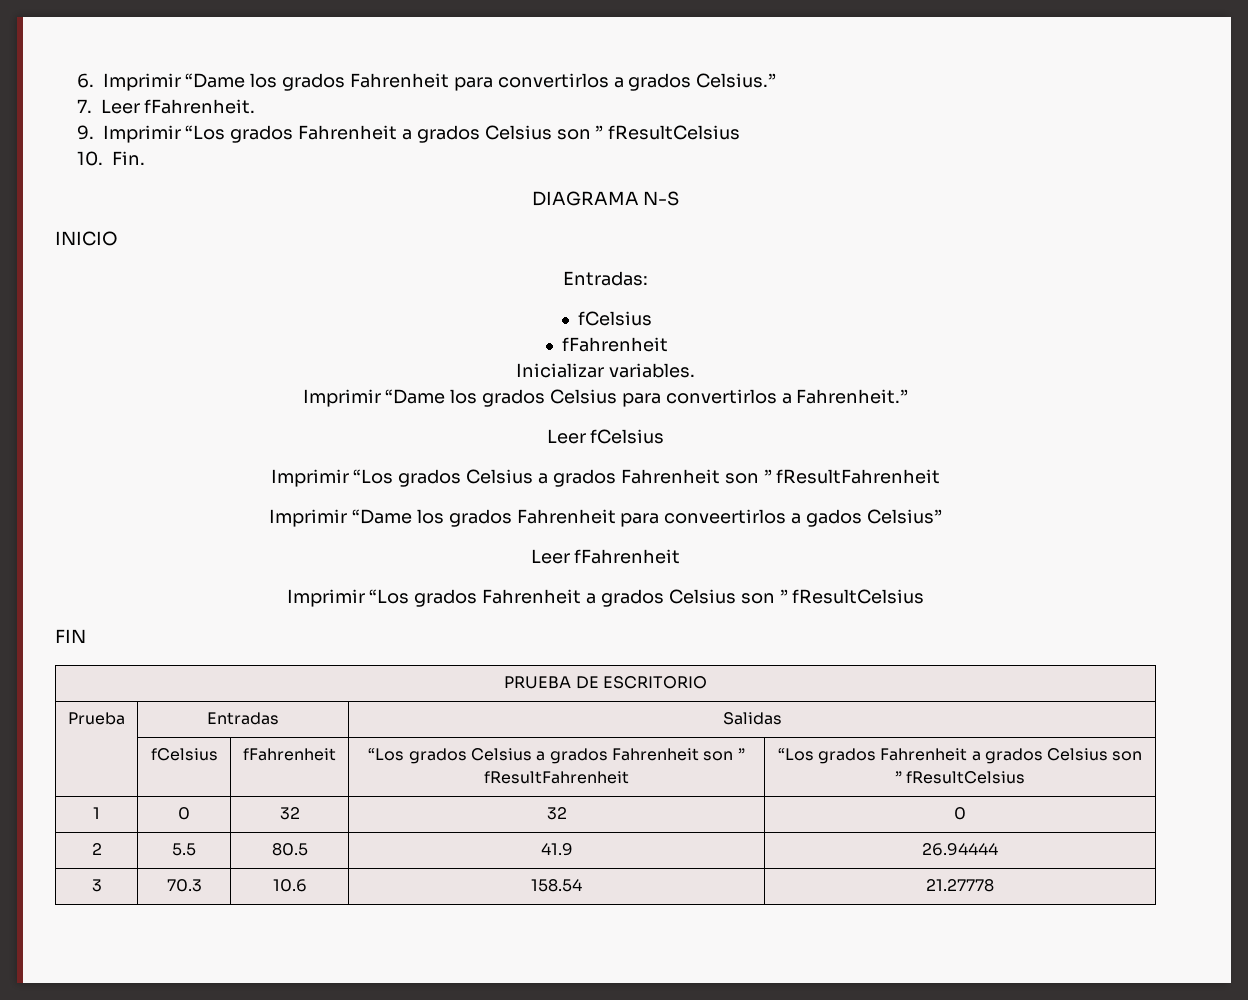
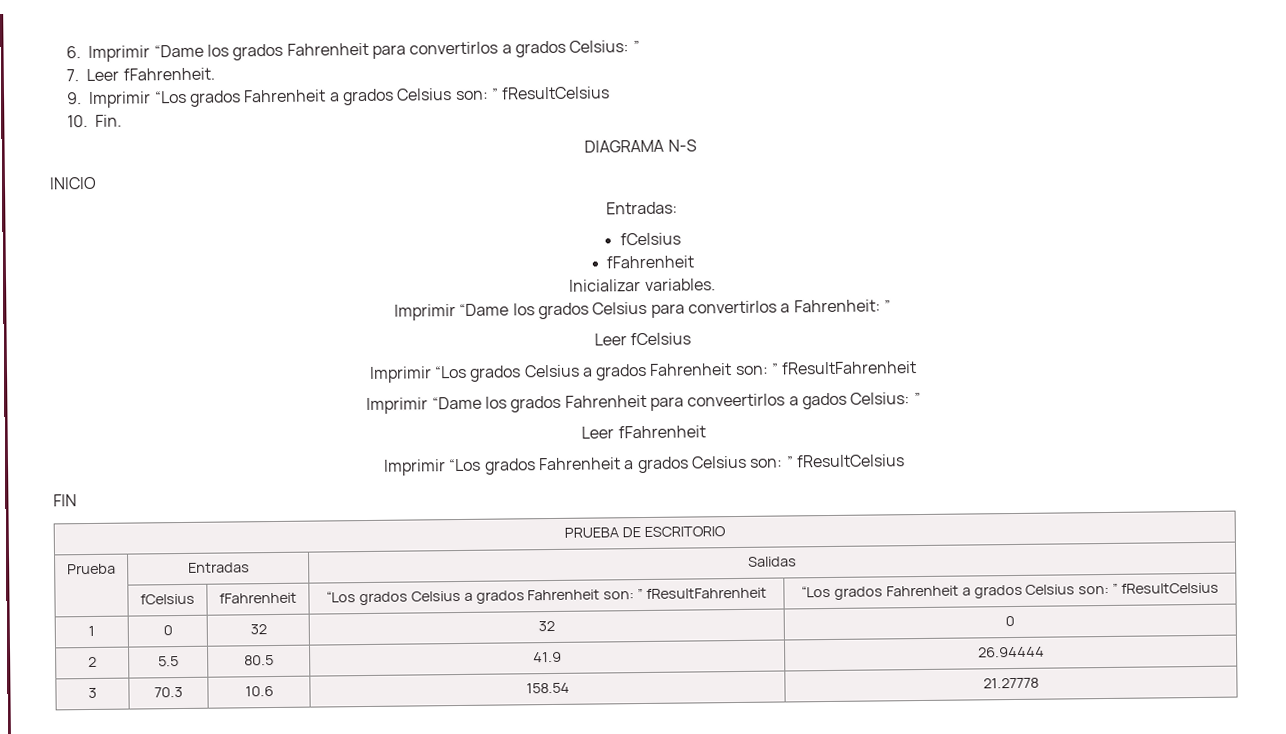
- 6. Imprimir “Dame los grados Fahrenheit para convertirlos a grados Celsius.”
+ 6. Imprimir “Dame los grados Fahrenheit para convertirlos a grados Celsius: ”
- 9. Imprimir “Los grados Fahrenheit a grados Celsius son ” fResultCelsius
+ 9. Imprimir “Los grados Fahrenheit a grados Celsius son: ” fResultCelsius
- Imprimir “Dame los grados Celsius para convertirlos a Fahrenheit.”
+ Imprimir “Dame los grados Celsius para convertirlos a Fahrenheit: ”
- Imprimir “Los grados Celsius a grados Fahrenheit son ” fResultFahrenheit
+ Imprimir “Los grados Celsius a grados Fahrenheit son: ” fResultFahrenheit
- Imprimir “Dame los grados Fahrenheit para conveertirlos a gados Celsius”
+ Imprimir “Dame los grados Fahrenheit para conveertirlos a gados Celsius: ”
  Leer fFahrenheit
- Imprimir “Los grados Fahrenheit a grados Celsius son ” fResultCelsius
+ Imprimir “Los grados Fahrenheit a grados Celsius son: ” fResultCelsius
- | fCelsius | fFahrenheit | “Los grados Celsius a grados Fahrenheit son ” fResultFahrenheit | “Los grados Fahrenheit a grados Celsius son ” fResultCelsius
+ | fCelsius | fFahrenheit | “Los grados Celsius a grados Fahrenheit son: ” fResultFahrenheit | “Los grados Fahrenheit a grados Celsius son: ” fResultCelsius

